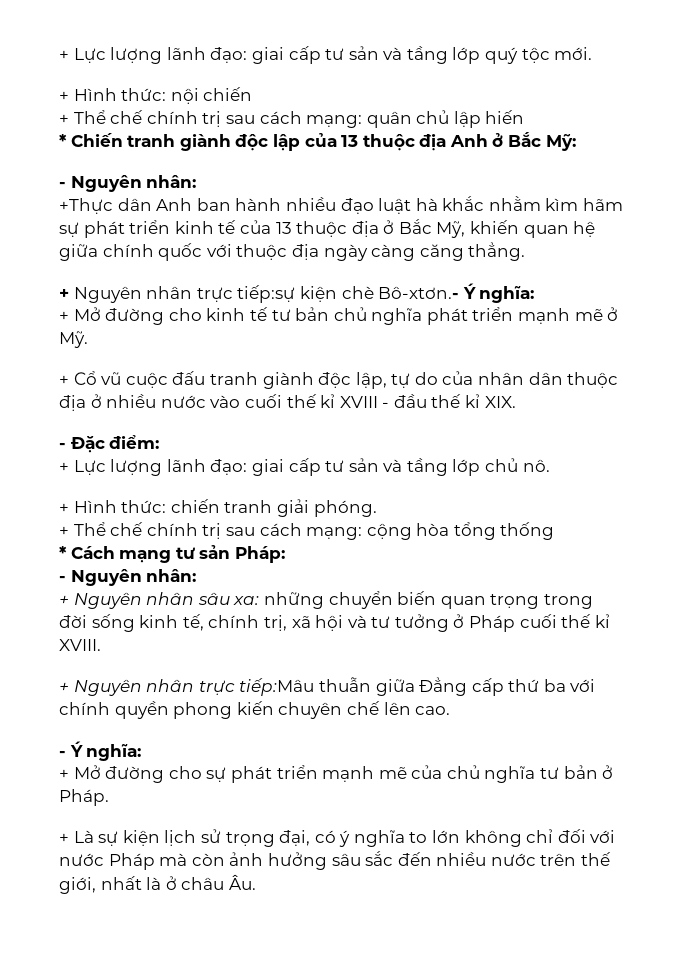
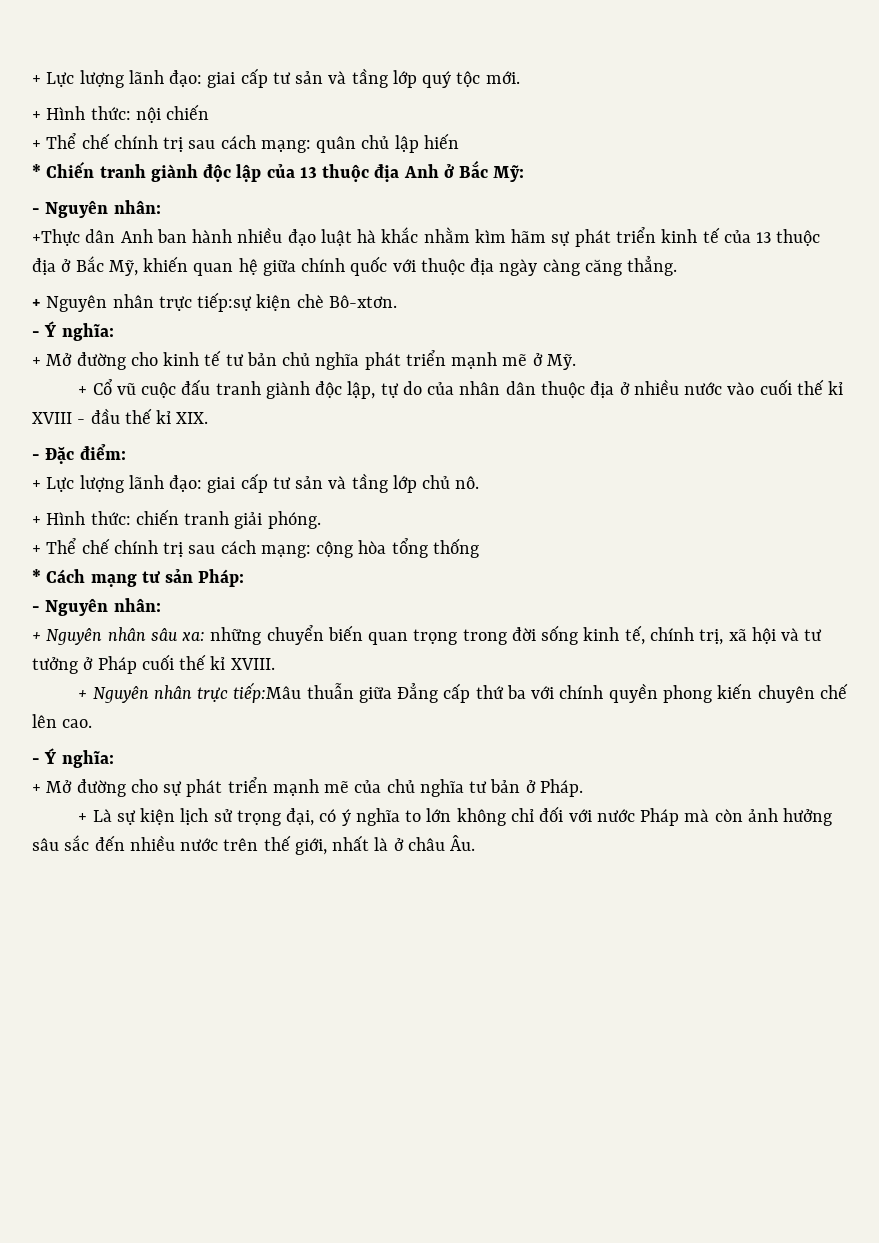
- + Nguyên nhân trực tiếp:sự kiện chè Bô-xtơn.- Ý nghĩa:
+ + Nguyên nhân trực tiếp:sự kiện chè Bô-xtơn.
+ - Ý nghĩa:

